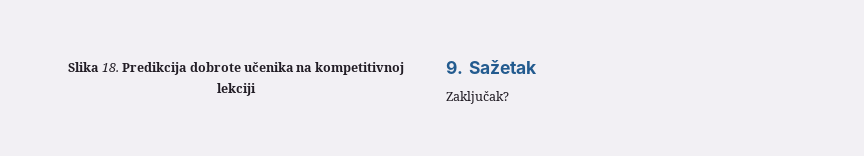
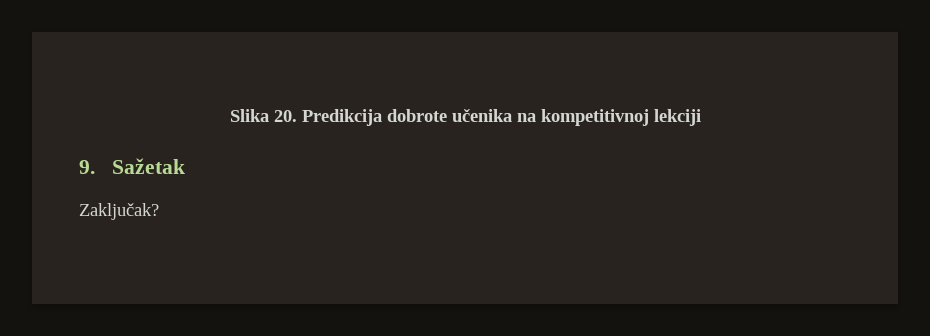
- Slika 18. Predikcija dobrote učenika na kompetitivnoj lekciji
+ Slika 20. Predikcija dobrote učenika na kompetitivnoj lekciji

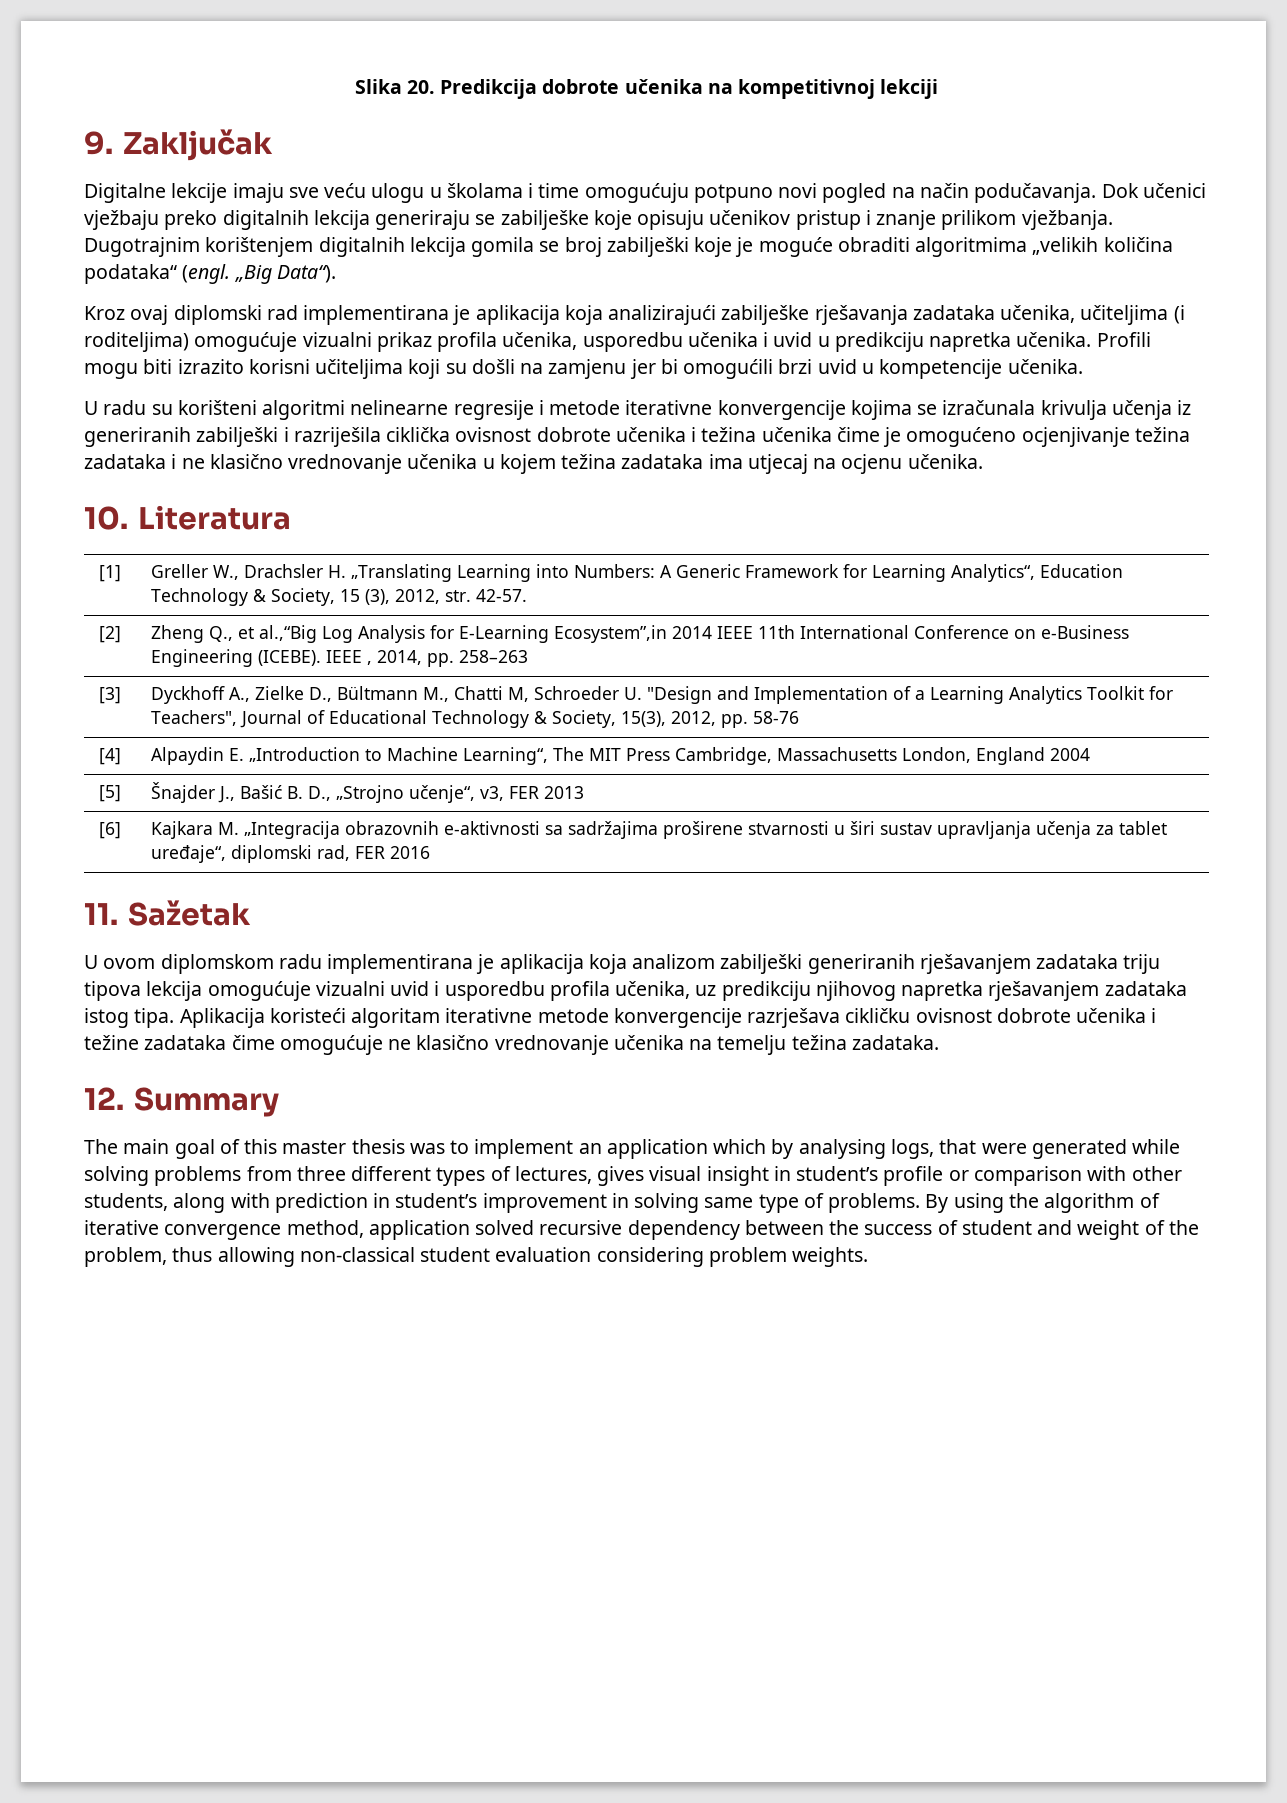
- 9. Sažetak
- Zaključak?
+ 9. Zaključak
+ Digitalne lekcije imaju sve veću ulogu u školama i time omogućuju potpuno novi pogled na način podučavanja. Dok učenici vježbaju preko digitalnih lekcija generiraju se zabilješke koje opisuju učenikov pristup i znanje prilikom vježbanja. Dugotrajnim korištenjem digitalnih lekcija gomila se broj zabilješki koje je moguće obraditi algoritmima „velikih količina podataka“ (engl. „Big Data“).
+ Kroz ovaj diplomski rad implementirana je aplikacija koja analizirajući zabilješke rješavanja zadataka učenika, učiteljima (i roditeljima) omogućuje vizualni prikaz profila učenika, usporedbu učenika i uvid u predikciju napretka učenika. Profili mogu biti izrazito korisni učiteljima koji su došli na zamjenu jer bi omogućili brzi uvid u kompetencije učenika.
+ U radu su korišteni algoritmi nelinearne regresije i metode iterativne konvergencije kojima se izračunala krivulja učenja iz generiranih zabilješki i razriješila ciklička ovisnost dobrote učenika i težina učenika čime je omogućeno ocjenjivanje težina zadataka i ne klasično vrednovanje učenika u kojem težina zadataka ima utjecaj na ocjenu učenika.
+ 10. Literatura
+ [1] | Greller W., Drachsler H. „Translating Learning into Numbers: A Generic Framework for Learning Analytics“, Education Technology & Society, 15 (3), 2012, str. 42-57.
+ [2] | Zheng Q., et al.,“Big Log Analysis for E-Learning Ecosystem”,in 2014 IEEE 11th International Conference on e-Business Engineering (ICEBE). IEEE , 2014, pp. 258–263
+ [3] | Dyckhoff A., Zielke D., Bültmann M., Chatti M, Schroeder U. "Design and Implementation of a Learning Analytics Toolkit for Teachers", Journal of Educational Technology & Society, 15(3), 2012, pp. 58-76
+ [4] | Alpaydin E. „Introduction to Machine Learning“, The MIT Press Cambridge, Massachusetts London, England 2004
+ [5] | Šnajder J., Bašić B. D., „Strojno učenje“, v3, FER 2013
+ [6] | Kajkara M. „Integracija obrazovnih e-aktivnosti sa sadržajima proširene stvarnosti u širi sustav upravljanja učenja za tablet uređaje“, diplomski rad, FER 2016
+ 11. Sažetak
+ U ovom diplomskom radu implementirana je aplikacija koja analizom zabilješki generiranih rješavanjem zadataka triju tipova lekcija omogućuje vizualni uvid i usporedbu profila učenika, uz predikciju njihovog napretka rješavanjem zadataka istog tipa. Aplikacija koristeći algoritam iterativne metode konvergencije razrješava cikličku ovisnost dobrote učenika i težine zadataka čime omogućuje ne klasično vrednovanje učenika na temelju težina zadataka.
+ 12. Summary
+ The main goal of this master thesis was to implement an application which by analysing logs, that were generated while solving problems from three different types of lectures, gives visual insight in student’s profile or comparison with other students, along with prediction in student’s improvement in solving same type of problems. By using the algorithm of iterative convergence method, application solved recursive dependency between the success of student and weight of the problem, thus allowing non-classical student evaluation considering problem weights.

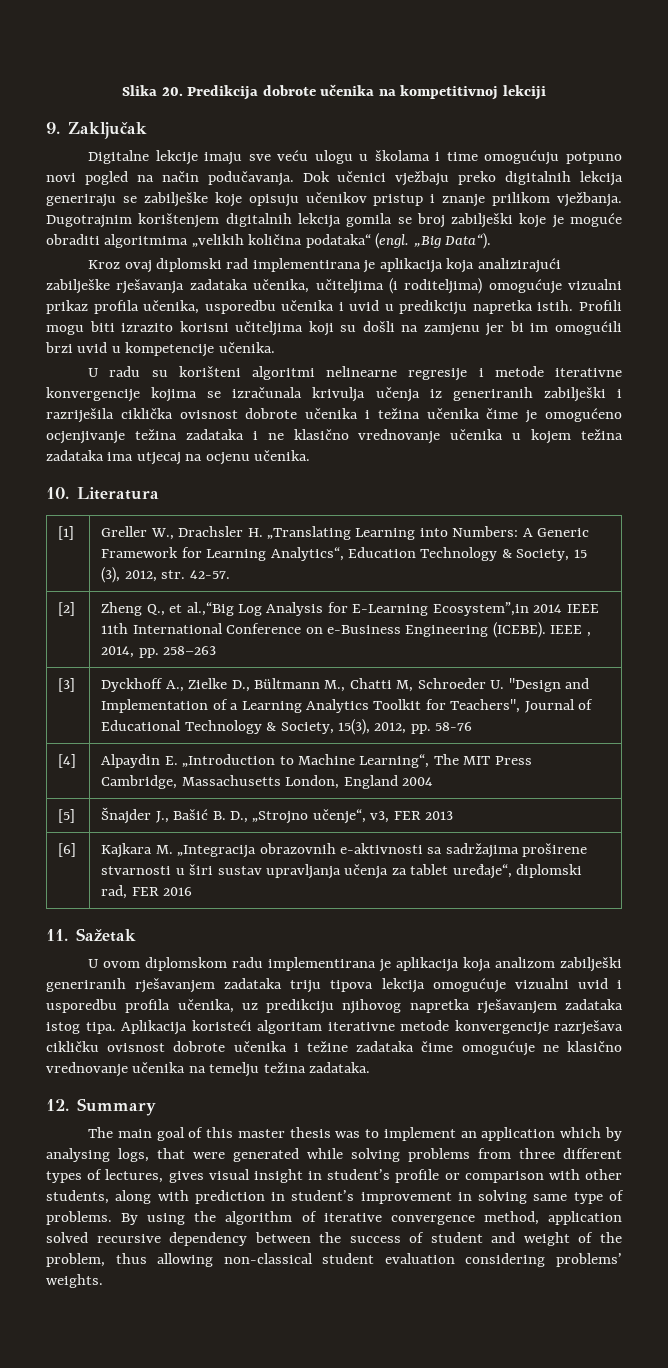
- Kroz ovaj diplomski rad implementirana je aplikacija koja analizirajući zabilješke rješavanja zadataka učenika, učiteljima (i roditeljima) omogućuje vizualni prikaz profila učenika, usporedbu učenika i uvid u predikciju napretka učenika.
+ Kroz ovaj diplomski rad implementirana je aplikacija koja analizirajući zabilješke rješavanja zadataka učenika, učiteljima (i roditeljima) omogućuje vizualni prikaz profila učenika, usporedbu učenika i uvid u predikciju napretka istih.
- Profili mogu biti izrazito korisni učiteljima koji su došli na zamjenu jer bi omogućili brzi uvid u kompetencije učenika.
+ Profili mogu biti izrazito korisni učiteljima koji su došli na zamjenu jer bi im omogućili brzi uvid u kompetencije učenika.
- By using the algorithm of iterative convergence method, application solved recursive dependency between the success of student and weight of the problem, thus allowing non-classical student evaluation considering problem weights.
+ By using the algorithm of iterative convergence method, application solved recursive dependency between the success of student and weight of the problem, thus allowing non-classical student evaluation considering problems’ weights.

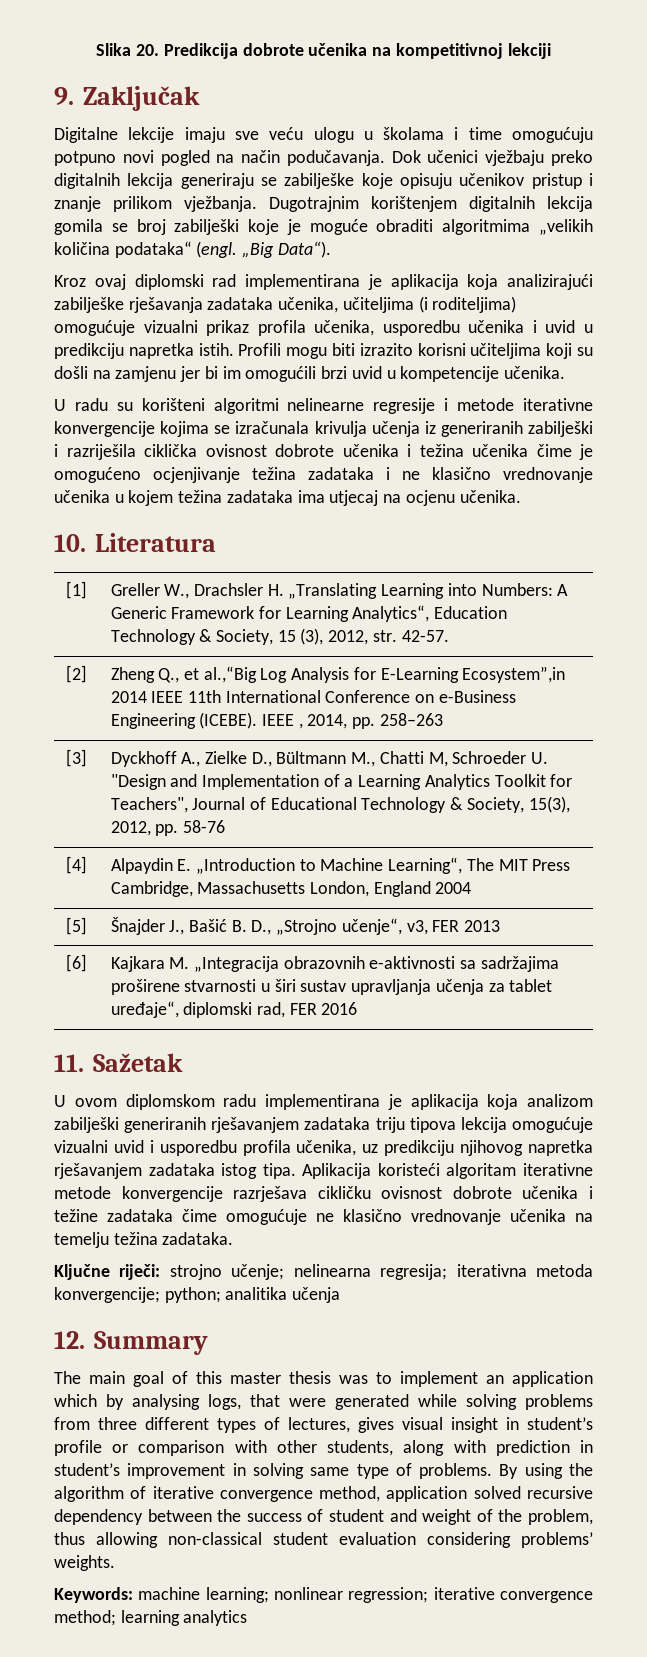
+ Ključne riječi: strojno učenje; nelinearna regresija; iterativna metoda konvergencije; python; analitika učenja
+ Keywords: machine learning; nonlinear regression; iterative convergence method; learning analytics

